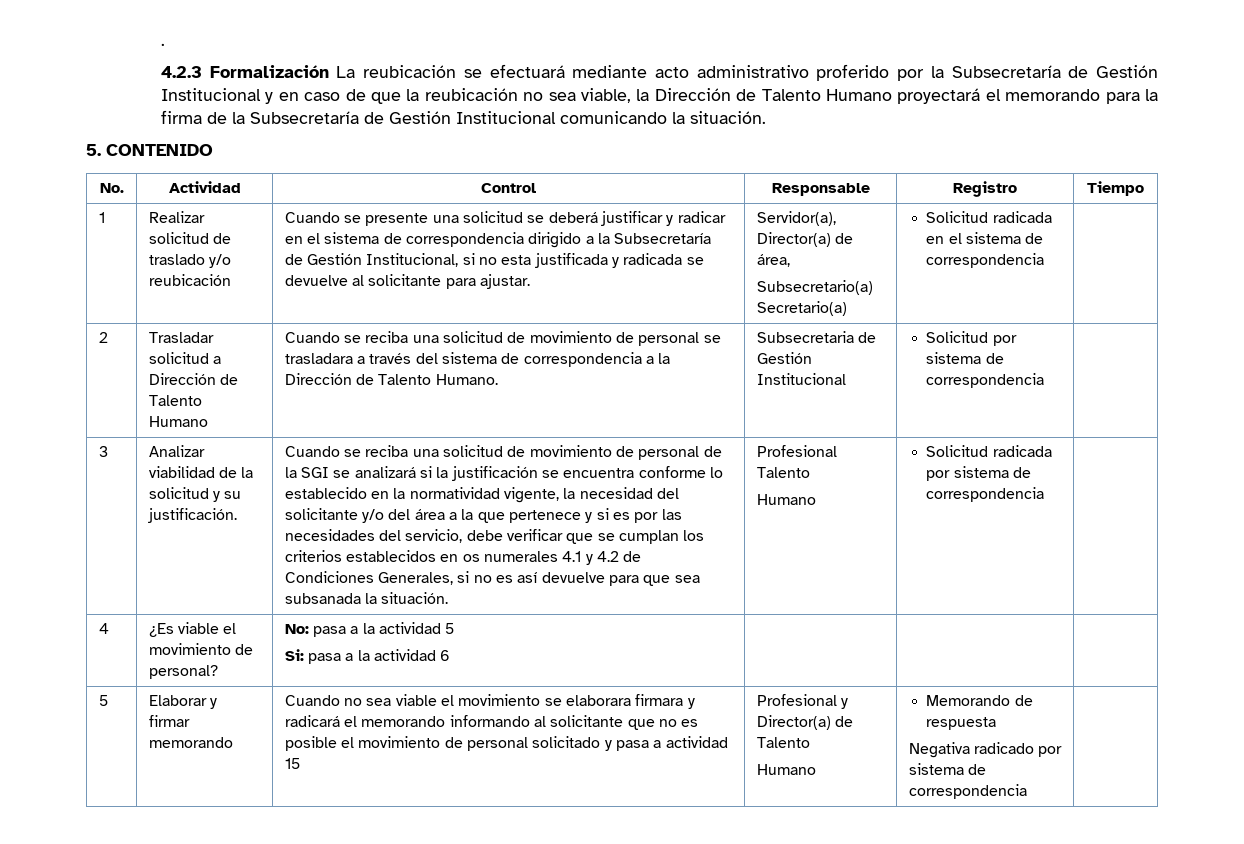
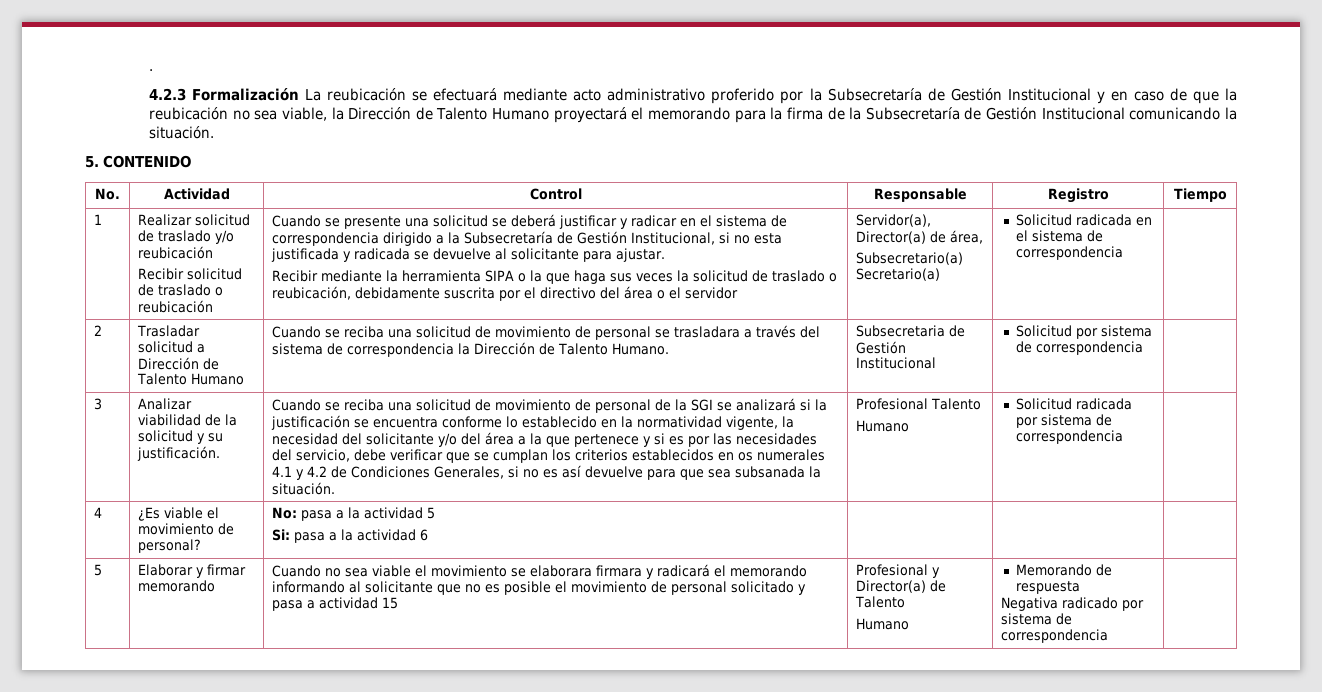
+ Recibir solicitud de traslado o reubicación
+ Recibir mediante la herramienta SIPA o la que haga sus veces la solicitud de traslado o reubicación, debidamente suscrita por el directivo del área o el servidor
- 2 | Trasladar solicitud a Dirección de Talento Humano | Cuando se reciba una solicitud de movimiento de personal se trasladara a través del sistema de correspondencia a la Dirección de Talento Humano. | Subsecretaria de Gestión Institucional | Solicitud por sistema de correspondencia |
+ 2 | Trasladar solicitud a Dirección de Talento Humano | Cuando se reciba una solicitud de movimiento de personal se trasladara a través del sistema de correspondencia la Dirección de Talento Humano. | Subsecretaria de Gestión Institucional | Solicitud por sistema de correspondencia |

